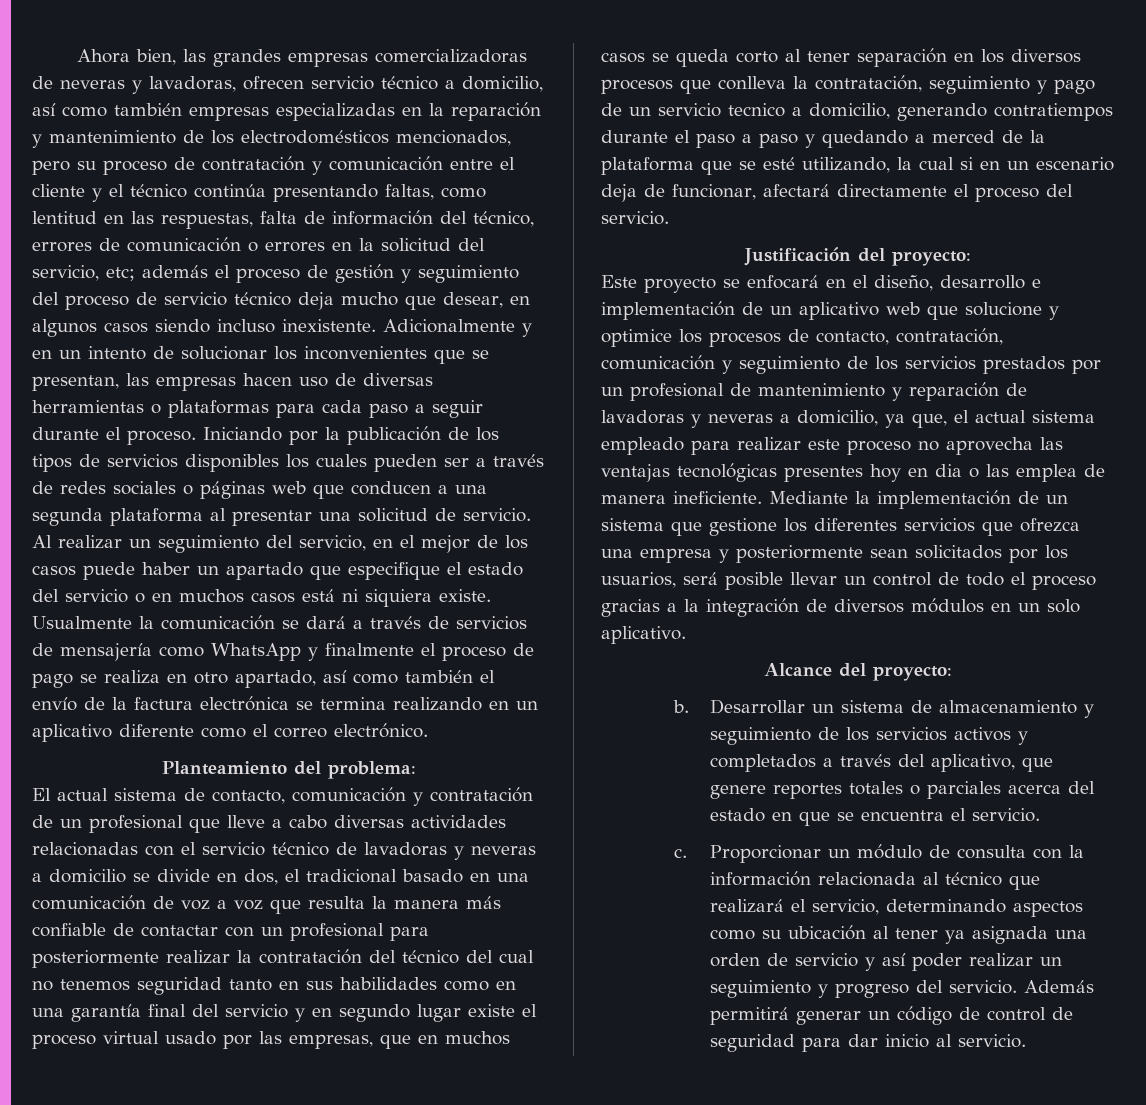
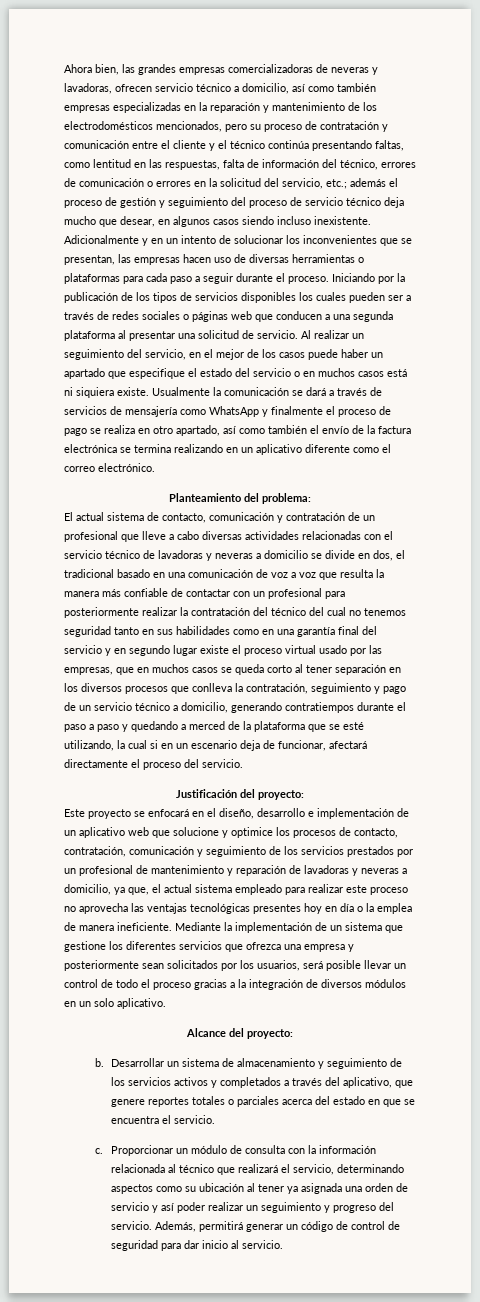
- Ahora bien, las grandes empresas comercializadoras de neveras y lavadoras, ofrecen servicio técnico a domicilio, así como también empresas especializadas en la reparación y mantenimiento de los electrodomésticos mencionados, pero su proceso de contratación y comunicación entre el cliente y el técnico continúa presentando faltas, como lentitud en las respuestas, falta de información del técnico, errores de comunicación o errores en la solicitud del servicio, etc;
+ Ahora bien, las grandes empresas comercializadoras de neveras y lavadoras, ofrecen servicio técnico a domicilio, así como también empresas especializadas en la reparación y mantenimiento de los electrodomésticos mencionados, pero su proceso de contratación y comunicación entre el cliente y el técnico continúa presentando faltas, como lentitud en las respuestas, falta de información del técnico, errores de comunicación o errores en la solicitud del servicio, etc.;
- El actual sistema de contacto, comunicación y contratación de un profesional que lleve a cabo diversas actividades relacionadas con el servicio técnico de lavadoras y neveras a domicilio se divide en dos, el tradicional basado en una comunicación de voz a voz que resulta la manera más confiable de contactar con un profesional para posteriormente realizar la contratación del técnico del cual no tenemos seguridad tanto en sus habilidades como en una garantía final del servicio y en segundo lugar existe el proceso virtual usado por las empresas, que en muchos casos se queda corto al tener separación en los diversos procesos que conlleva la contratación, seguimiento y pago de un servicio tecnico a domicilio, generando contratiempos durante el paso a paso y quedando a merced de la plataforma que se esté utilizando, la cual si en un escenario deja de funcionar, afectará directamente el proceso del servicio.
+ El actual sistema de contacto, comunicación y contratación de un profesional que lleve a cabo diversas actividades relacionadas con el servicio técnico de lavadoras y neveras a domicilio se divide en dos, el tradicional basado en una comunicación de voz a voz que resulta la manera más confiable de contactar con un profesional para posteriormente realizar la contratación del técnico del cual no tenemos seguridad tanto en sus habilidades como en una garantía final del servicio y en segundo lugar existe el proceso virtual usado por las empresas, que en muchos casos se queda corto al tener separación en los diversos procesos que conlleva la contratación, seguimiento y pago de un servicio técnico a domicilio, generando contratiempos durante el paso a paso y quedando a merced de la plataforma que se esté utilizando, la cual si en un escenario deja de funcionar, afectará directamente el proceso del servicio.
- Este proyecto se enfocará en el diseño, desarrollo e implementación de un aplicativo web que solucione y optimice los procesos de contacto, contratación, comunicación y seguimiento de los servicios prestados por un profesional de mantenimiento y reparación de lavadoras y neveras a domicilio, ya que, el actual sistema empleado para realizar este proceso no aprovecha las ventajas tecnológicas presentes hoy en dia o las emplea de manera ineficiente.
+ Este proyecto se enfocará en el diseño, desarrollo e implementación de un aplicativo web que solucione y optimice los procesos de contacto, contratación, comunicación y seguimiento de los servicios prestados por un profesional de mantenimiento y reparación de lavadoras y neveras a domicilio, ya que, el actual sistema empleado para realizar este proceso no aprovecha las ventajas tecnológicas presentes hoy en día o la emplea de manera ineficiente.
- Además permitirá generar un código de control de seguridad para dar inicio al servicio.
+ Además, permitirá generar un código de control de seguridad para dar inicio al servicio.

